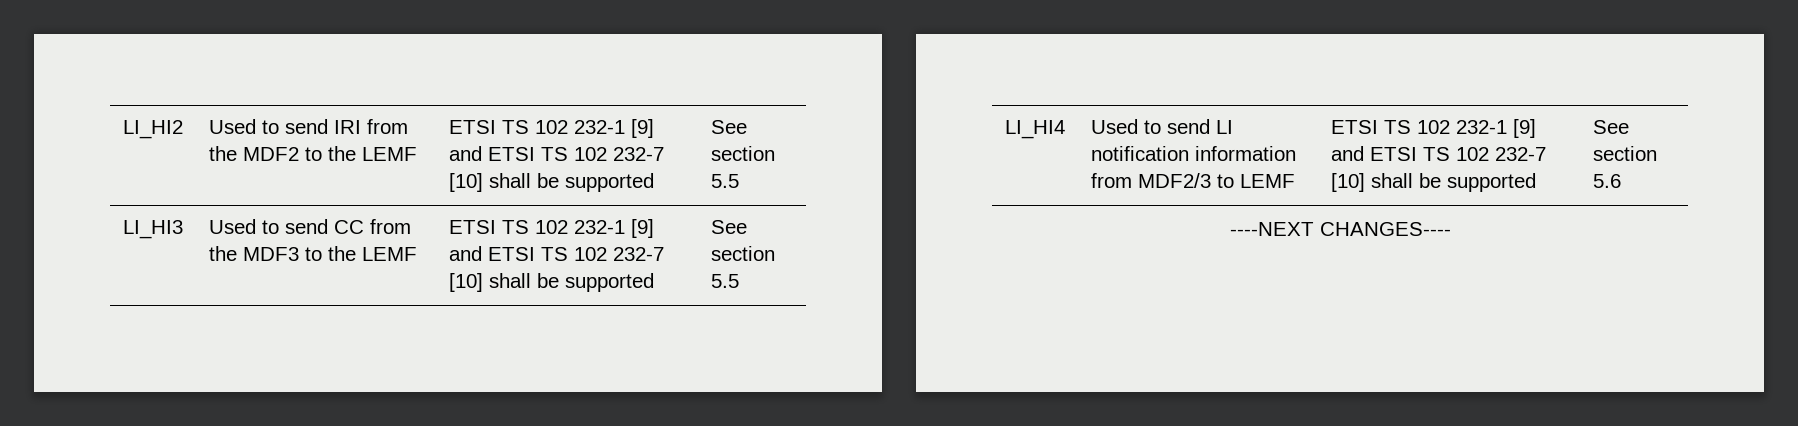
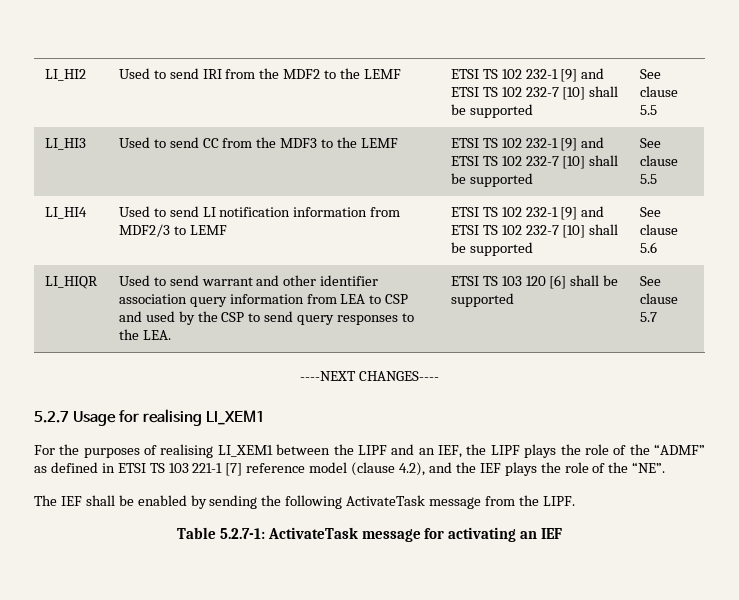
- LI_HI2 | Used to send IRI from the MDF2 to the LEMF | ETSI TS 102 232-1 [9] and ETSI TS 102 232-7 [10] shall be supported | See section 5.5
+ LI_HI2 | Used to send IRI from the MDF2 to the LEMF | ETSI TS 102 232-1 [9] and ETSI TS 102 232-7 [10] shall be supported | See clause 5.5
- LI_HI3 | Used to send CC from the MDF3 to the LEMF | ETSI TS 102 232-1 [9] and ETSI TS 102 232-7 [10] shall be supported | See section 5.5
+ LI_HI3 | Used to send CC from the MDF3 to the LEMF | ETSI TS 102 232-1 [9] and ETSI TS 102 232-7 [10] shall be supported | See clause 5.5
- LI_HI4 | Used to send LI notification information from MDF2/3 to LEMF | ETSI TS 102 232-1 [9] and ETSI TS 102 232-7 [10] shall be supported | See section 5.6
+ LI_HI4 | Used to send LI notification information from MDF2/3 to LEMF | ETSI TS 102 232-1 [9] and ETSI TS 102 232-7 [10] shall be supported | See clause 5.6
+ LI_HIQR | Used to send warrant and other identifier association query information from LEA to CSP and used by the CSP to send query responses to the LEA. | ETSI TS 103 120 [6] shall be supported | See clause 5.7
  ----NEXT CHANGES----
+ 5.2.7 Usage for realising LI_XEM1
+ For the purposes of realising LI_XEM1 between the LIPF and an IEF, the LIPF plays the role of the “ADMF” as defined in ETSI TS 103 221-1 [7] reference model (clause 4.2), and the IEF plays the role of the “NE”.
+ The IEF shall be enabled by sending the following ActivateTask message from the LIPF.
+ Table 5.2.7-1: ActivateTask message for activating an IEF

